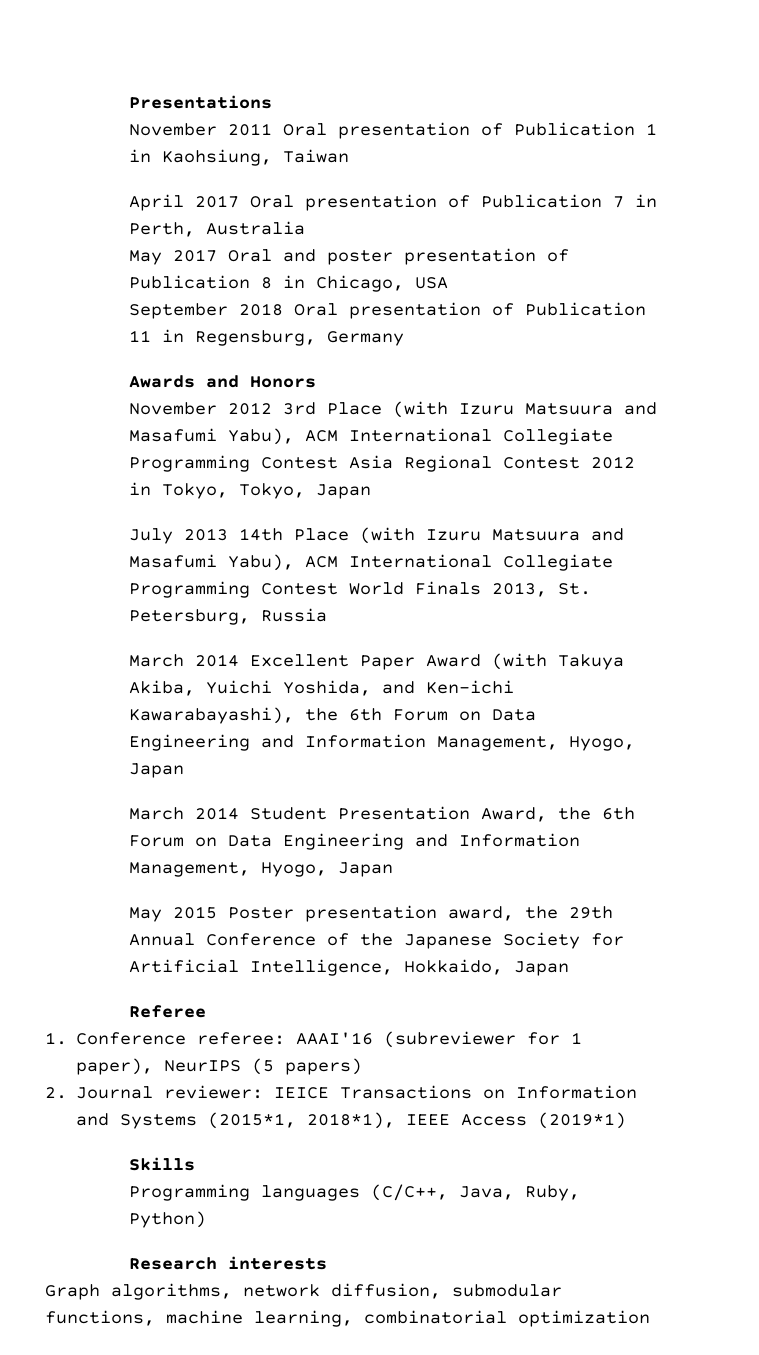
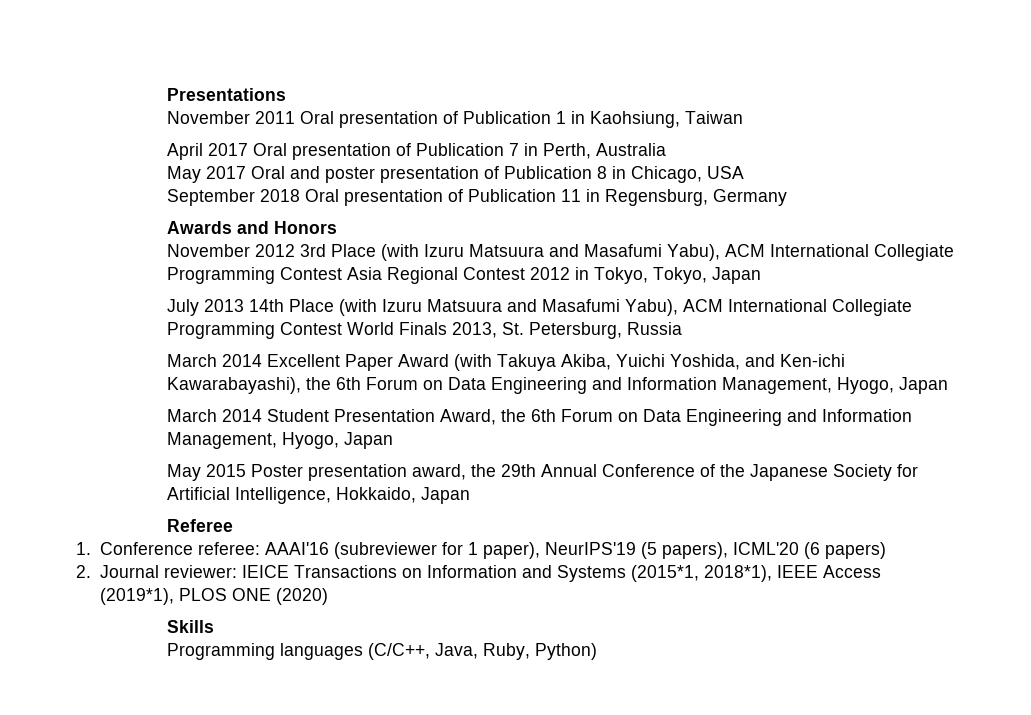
- 1. Conference referee: AAAI'16 (subreviewer for 1 paper), NeurIPS (5 papers)
+ 1. Conference referee: AAAI'16 (subreviewer for 1 paper), NeurIPS'19 (5 papers), ICML'20 (6 papers)
- 2. Journal reviewer: IEICE Transactions on Information and Systems (2015*1, 2018*1), IEEE Access (2019*1)
+ 2. Journal reviewer: IEICE Transactions on Information and Systems (2015*1, 2018*1), IEEE Access (2019*1), PLOS ONE (2020)
- Research interests
- Graph algorithms, network diffusion, submodular functions, machine learning, combinatorial optimization

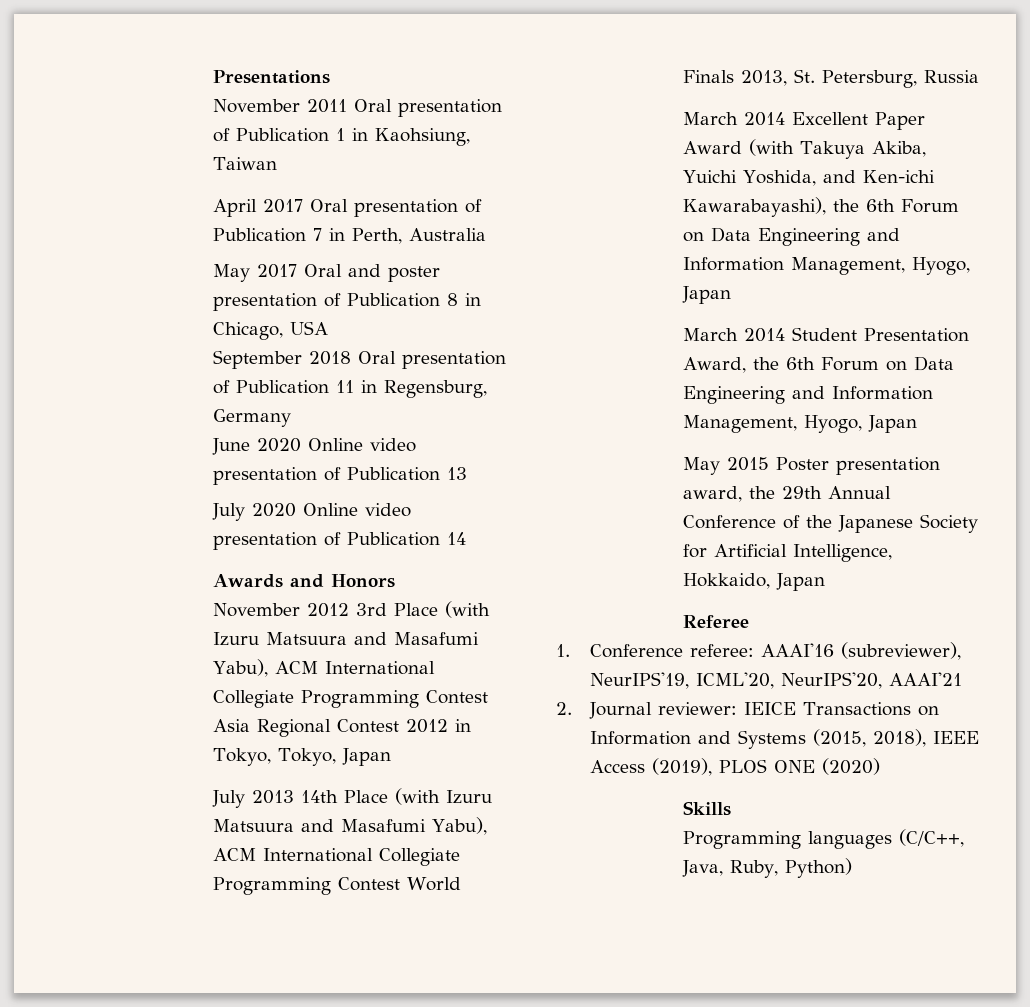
+ June 2020 Online video presentation of Publication 13
+ July 2020 Online video presentation of Publication 14
- 1. Conference referee: AAAI'16 (subreviewer for 1 paper), NeurIPS'19 (5 papers), ICML'20 (6 papers)
+ 1. Conference referee: AAAI'16 (subreviewer), NeurIPS'19, ICML'20, NeurIPS'20, AAAI'21
- 2. Journal reviewer: IEICE Transactions on Information and Systems (2015*1, 2018*1), IEEE Access (2019*1), PLOS ONE (2020)
+ 2. Journal reviewer: IEICE Transactions on Information and Systems (2015, 2018), IEEE Access (2019), PLOS ONE (2020)

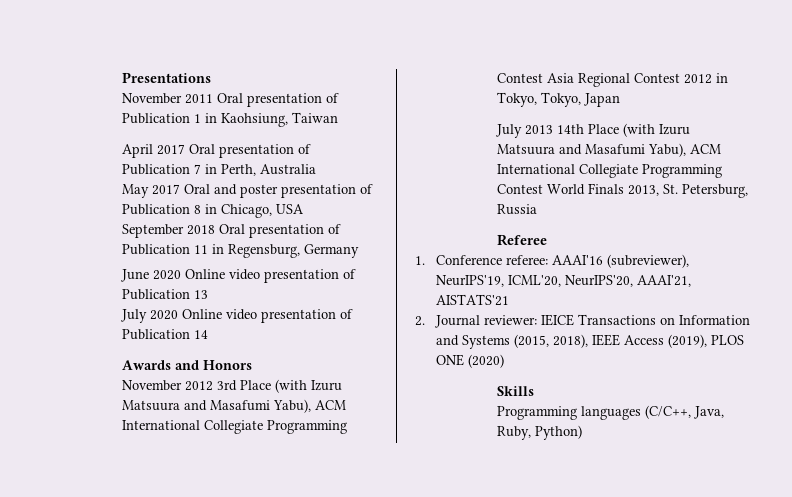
- March 2014 Excellent Paper Award (with Takuya Akiba, Yuichi Yoshida, and Ken-ichi Kawarabayashi), the 6th Forum on Data Engineering and Information Management, Hyogo, Japan
- March 2014 Student Presentation Award, the 6th Forum on Data Engineering and Information Management, Hyogo, Japan
- May 2015 Poster presentation award, the 29th Annual Conference of the Japanese Society for Artificial Intelligence, Hokkaido, Japan
- 1. Conference referee: AAAI'16 (subreviewer), NeurIPS'19, ICML'20, NeurIPS'20, AAAI'21
+ 1. Conference referee: AAAI'16 (subreviewer), NeurIPS'19, ICML'20, NeurIPS'20, AAAI'21, AISTATS'21

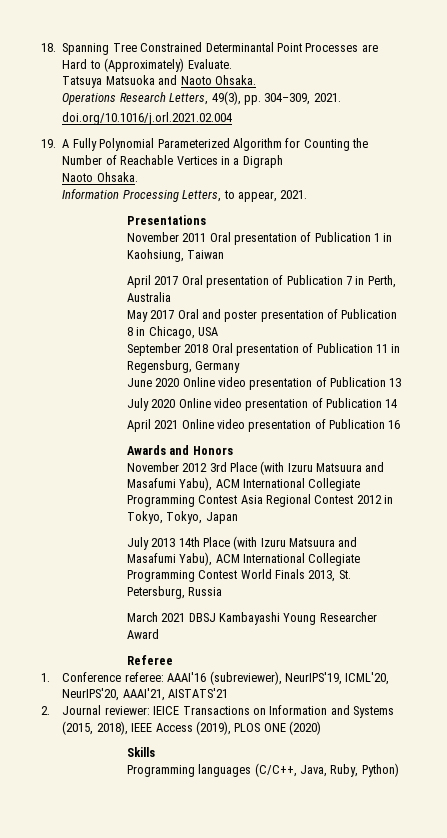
+ 18. Spanning Tree Constrained Determinantal Point Processes are Hard to (Approximately) Evaluate.
+ Tatsuya Matsuoka and Naoto Ohsaka.
+ Operations Research Letters, 49(3), pp. 304–309, 2021.
+ doi.org/10.1016/j.orl.2021.02.004
+ 19. A Fully Polynomial Parameterized Algorithm for Counting the Number of Reachable Vertices in a Digraph
+ Naoto Ohsaka.
+ Information Processing Letters, to appear, 2021.
+ April 2021 Online video presentation of Publication 16
+ March 2021 DBSJ Kambayashi Young Researcher Award

